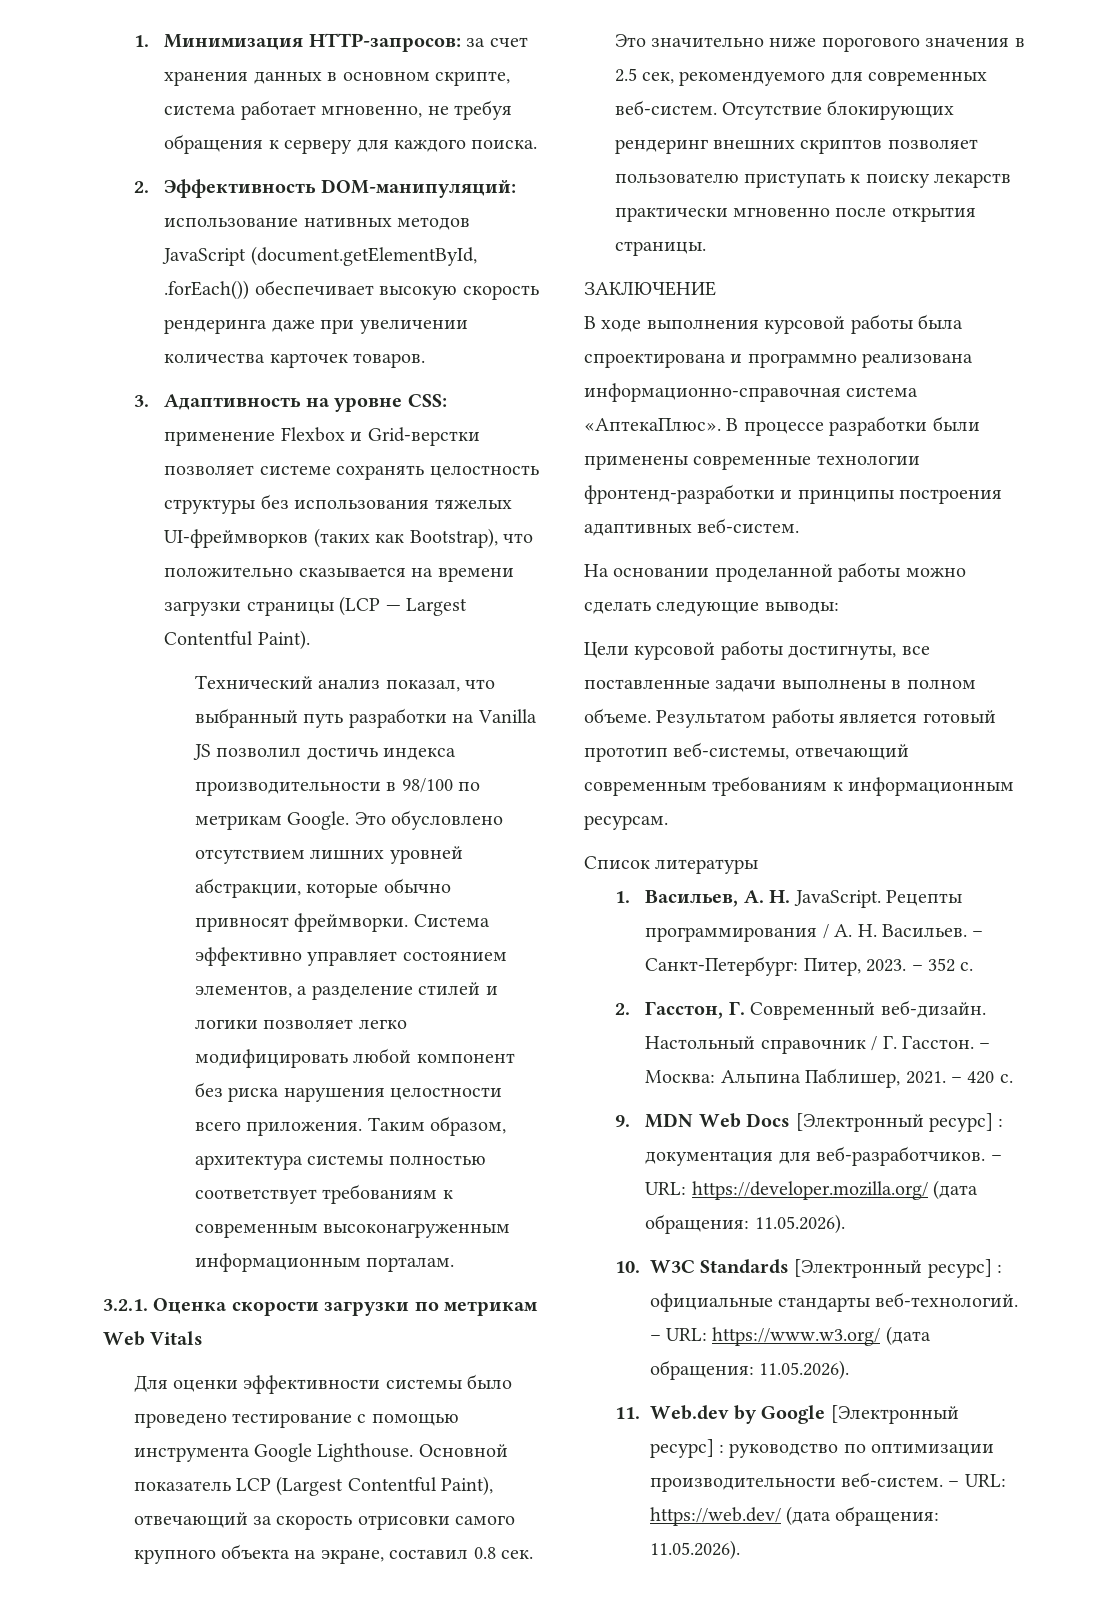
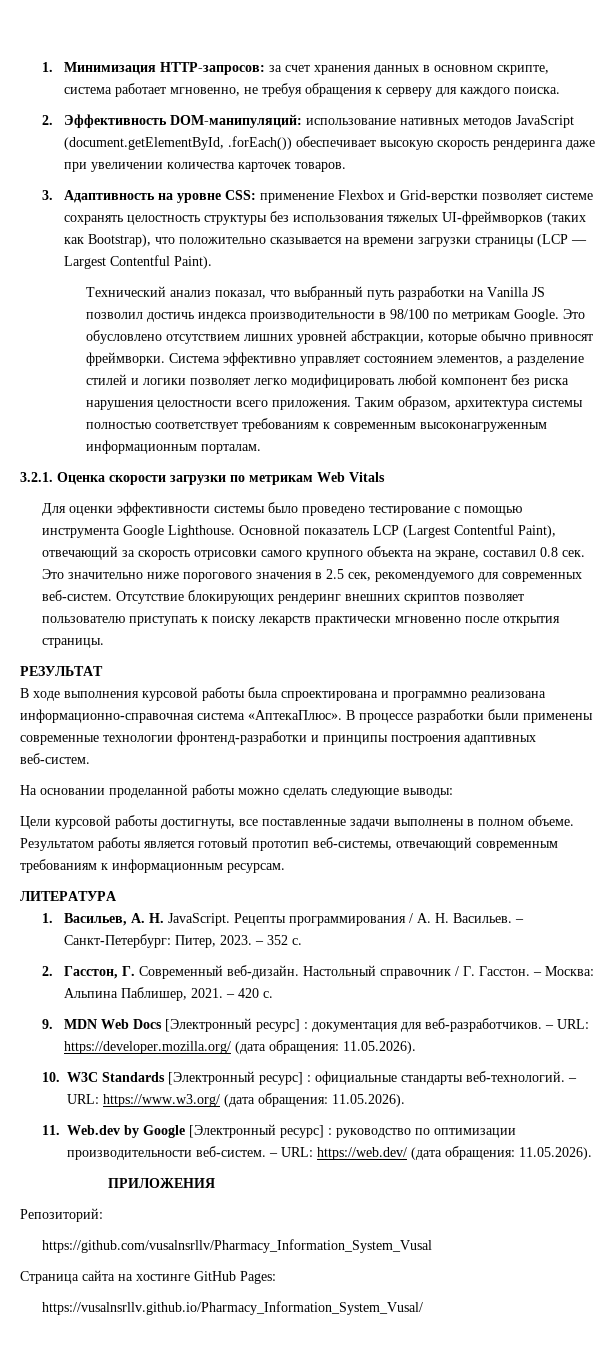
- ЗАКЛЮЧЕНИЕ
+ РЕЗУЛЬТАТ
- Список литературы
+ ЛИТЕРАТУРА
+ ПРИЛОЖЕНИЯ
+ Репозиторий:
+ https://github.com/vusalnsrllv/Pharmacy_Information_System_Vusal
+ Страница сайта на хостинге GitHub Pages:
+ https://vusalnsrllv.github.io/Pharmacy_Information_System_Vusal/

